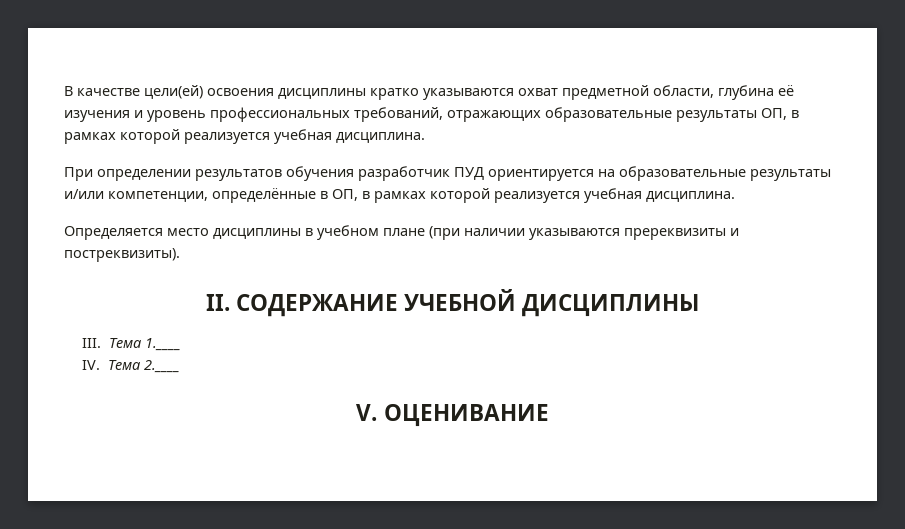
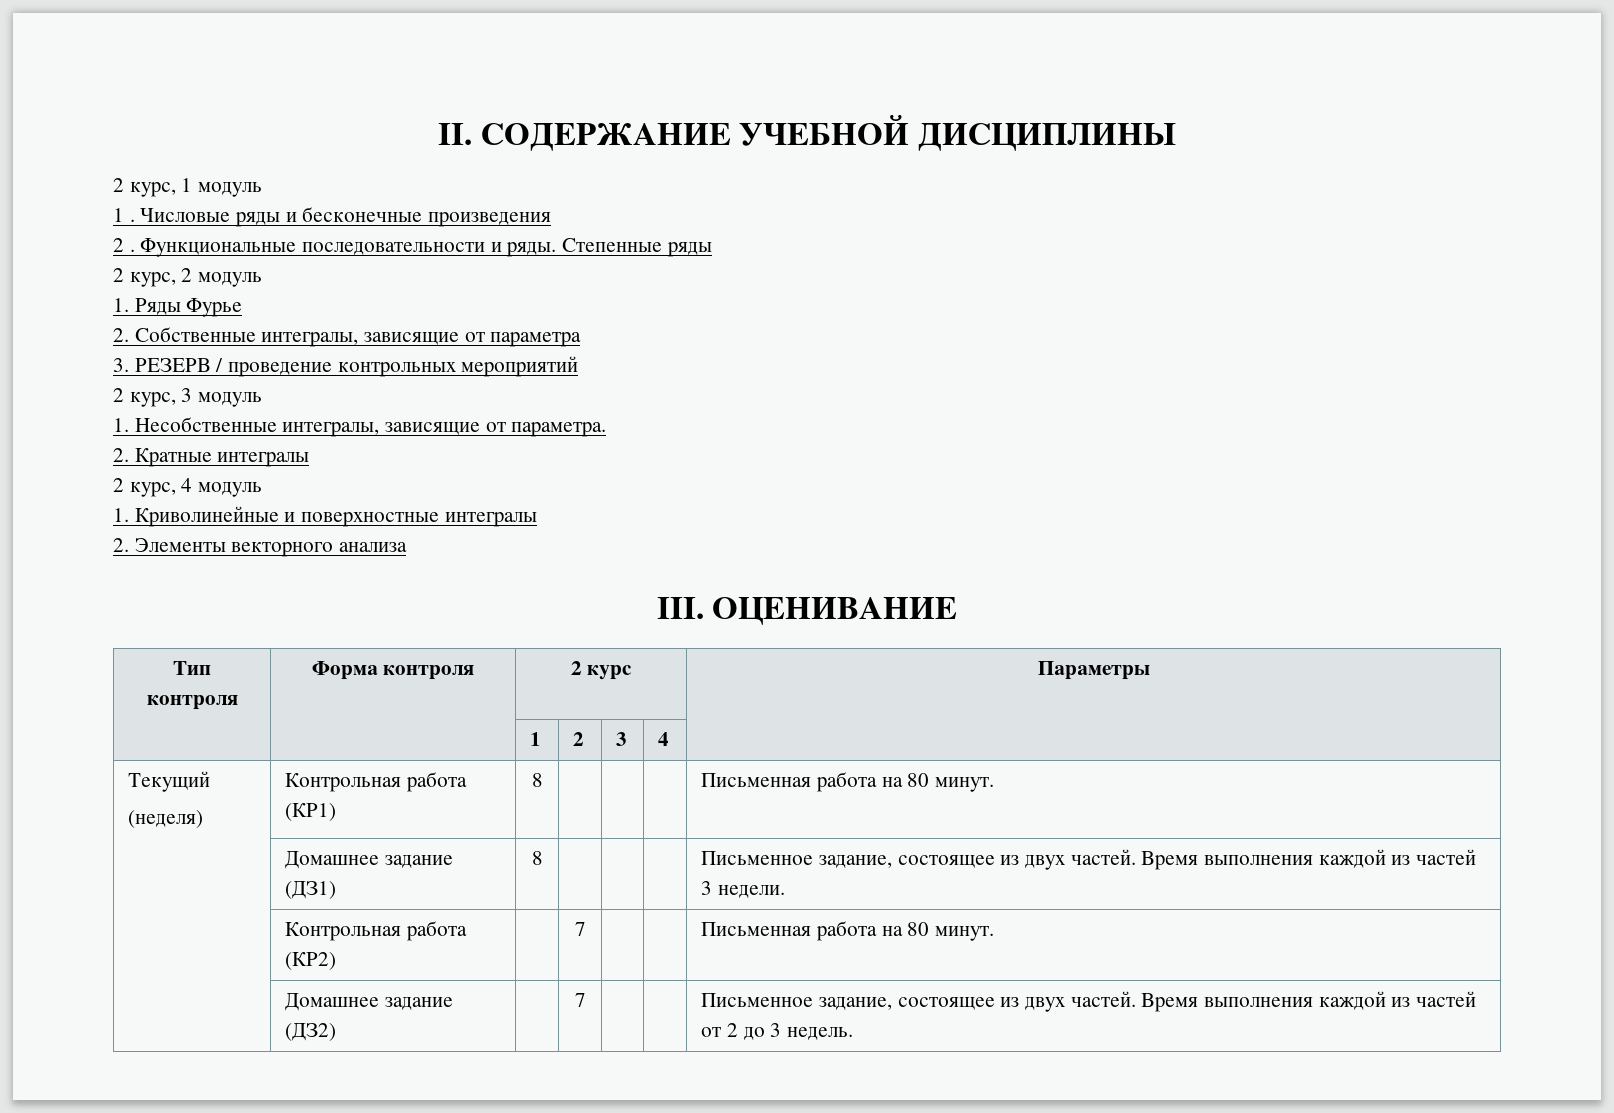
- В качестве цели(ей) освоения дисциплины кратко указываются охват предметной области, глубина её изучения и уровень профессиональных требований, отражающих образовательные результаты ОП, в рамках которой реализуется учебная дисциплина.
- При определении результатов обучения разработчик ПУД ориентируется на образовательные результаты и/или компетенции, определённые в ОП, в рамках которой реализуется учебная дисциплина.
- Определяется место дисциплины в учебном плане (при наличии указываются пререквизиты и постреквизиты).
  II. СОДЕРЖАНИЕ УЧЕБНОЙ ДИСЦИПЛИНЫ
- III. Тема 1.____
- IV. Тема 2.____
- V. ОЦЕНИВАНИЕ
+ 2 курс, 1 модуль
+ 1 . Числовые ряды и бесконечные произведения
+ 2 . Функциональные последовательности и ряды. Степенные ряды
+ 2 курс, 2 модуль
+ 1. Ряды Фурье
+ 2. Собственные интегралы, зависящие от параметра
+ 3. РЕЗЕРВ / проведение контрольных мероприятий
+ 2 курс, 3 модуль
+ 1. Несобственные интегралы, зависящие от параметра.
+ 2. Кратные интегралы
+ 2 курс, 4 модуль
+ 1. Криволинейные и поверхностные интегралы
+ 2. Элементы векторного анализа
+ III. ОЦЕНИВАНИЕ
+ Тип контроля | Форма контроля | 2 курс | Параметры
+ | | 1 | 2 | 3 | 4 |
+ Текущий
+ (неделя) | Контрольная работа (КР1) | 8 | | | | Письменная работа на 80 минут.
+ | Домашнее задание (ДЗ1) | 8 | | | | Письменное задание, состоящее из двух частей. Время выполнения каждой из частей 3 недели.
+ | Контрольная работа (КР2) | | 7 | | | Письменная работа на 80 минут.
+ | Домашнее задание (ДЗ2) | | 7 | | | Письменное задание, состоящее из двух частей. Время выполнения каждой из частей от 2 до 3 недель.

